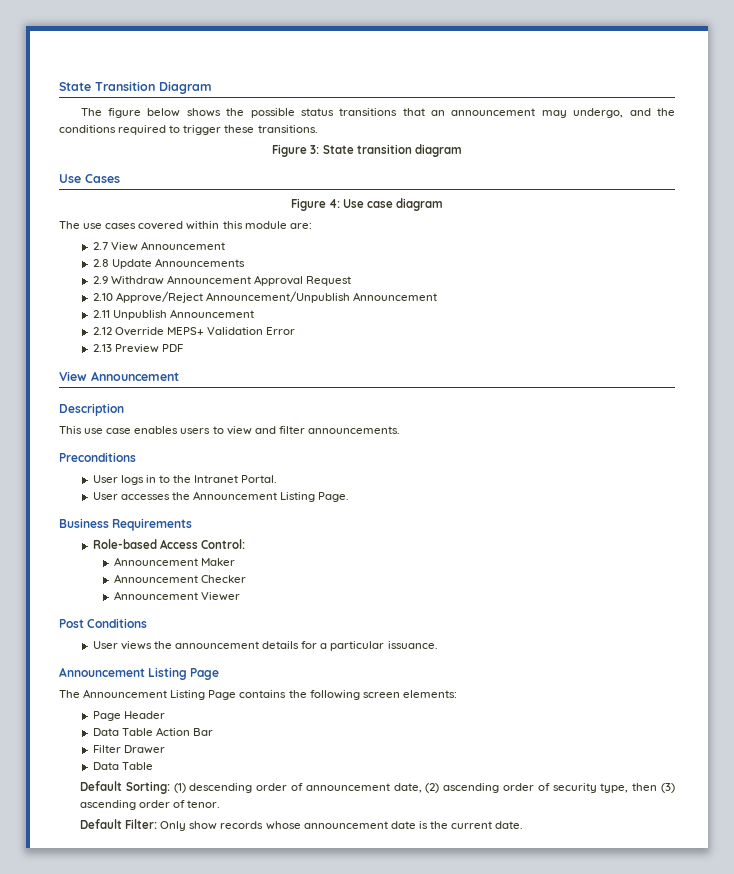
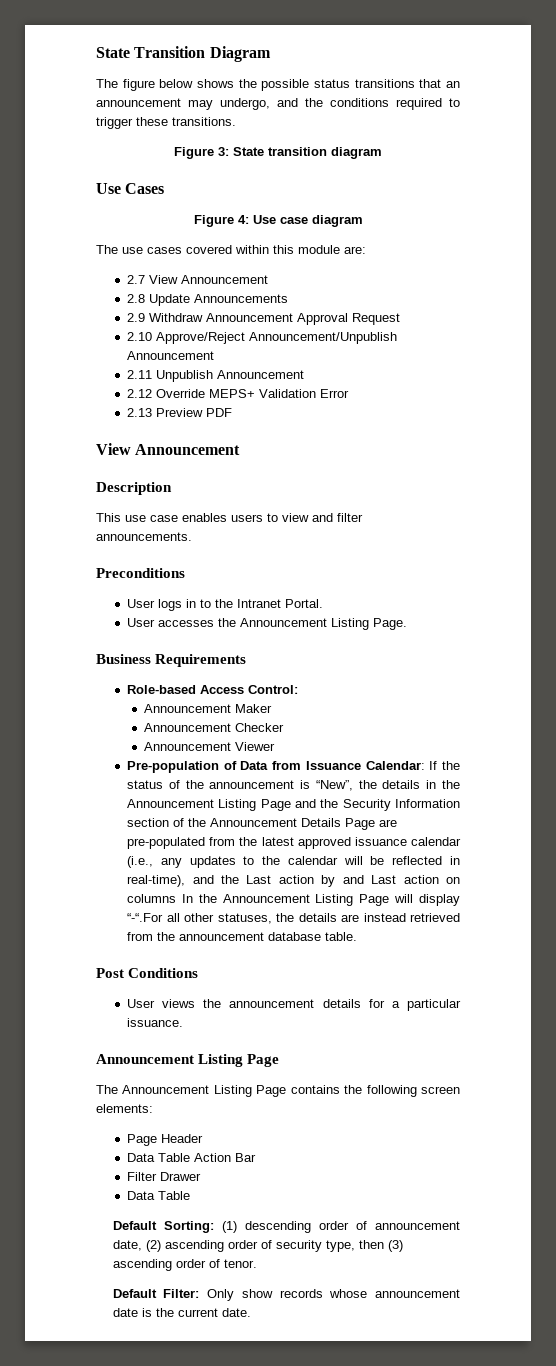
+ Pre-population of Data from Issuance Calendar: If the status of the announcement is “New”, the details in the Announcement Listing Page and the Security Information section of the Announcement Details Page are pre-populated from the latest approved issuance calendar (i.e., any updates to the calendar will be reflected in real-time), and the Last action by and Last action on columns In the Announcement Listing Page will display “-“.For all other statuses, the details are instead retrieved from the announcement database table.

